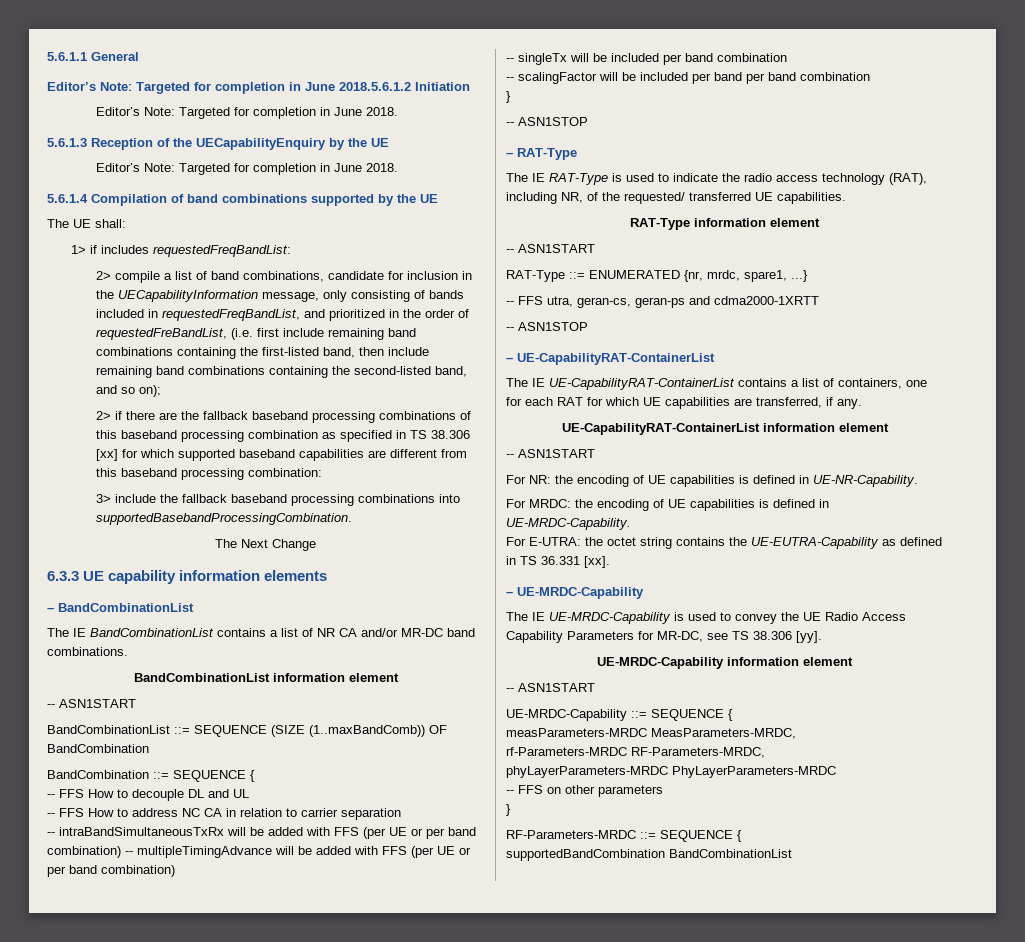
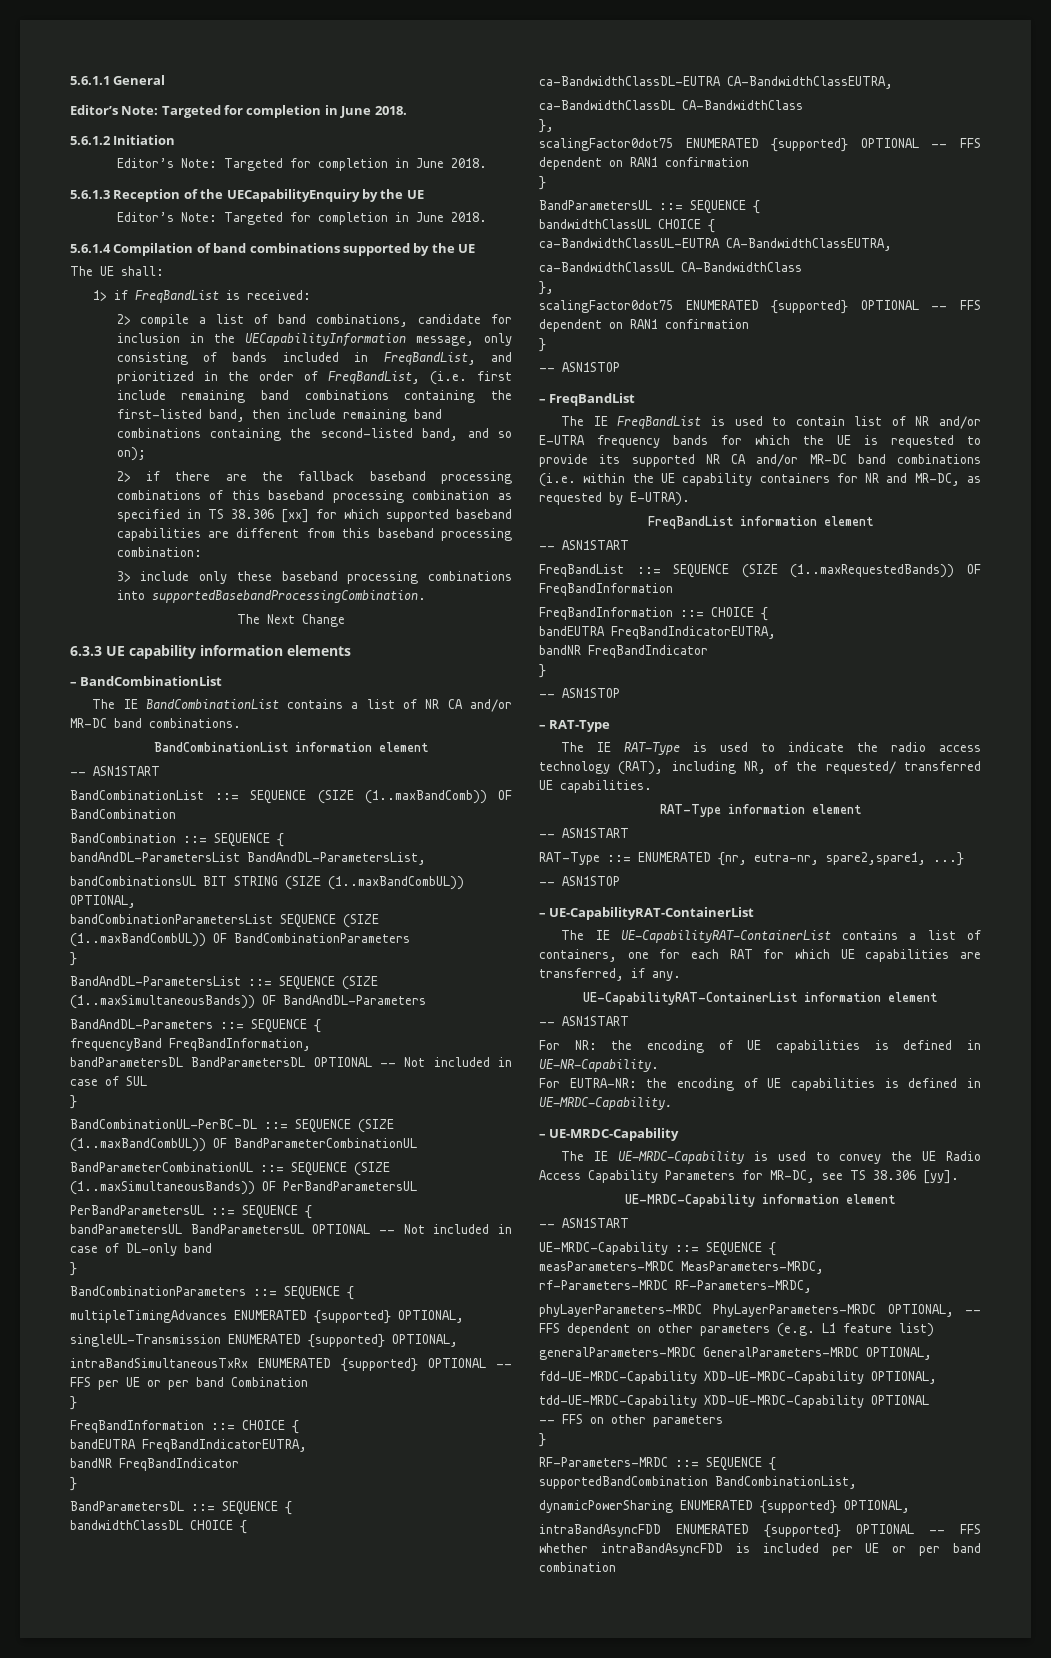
  5.6.1.1 General
- Editor’s Note: Targeted for completion in June 2018.5.6.1.2 Initiation
+ Editor’s Note: Targeted for completion in June 2018.
+ 5.6.1.2 Initiation
- 1> if includes requestedFreqBandList:
+ 1> if FreqBandList is received:
- 2> compile a list of band combinations, candidate for inclusion in the UECapabilityInformation message, only consisting of bands included in requestedFreqBandList, and prioritized in the order of requestedFreBandList, (i.e. first include remaining band combinations containing the first-listed band, then include remaining band combinations containing the second-listed band, and so on);
+ 2> compile a list of band combinations, candidate for inclusion in the UECapabilityInformation message, only consisting of bands included in FreqBandList, and prioritized in the order of FreqBandList, (i.e. first include remaining band combinations containing the first-listed band, then include remaining band combinations containing the second-listed band, and so on);
- 3> include the fallback baseband processing combinations into supportedBasebandProcessingCombination.
+ 3> include only these baseband processing combinations into supportedBasebandProcessingCombination.
- -- FFS How to decouple DL and UL
- -- FFS How to address NC CA in relation to carrier separation
- -- intraBandSimultaneousTxRx will be added with FFS (per UE or per band combination) -- multipleTimingAdvance will be added with FFS (per UE or per band combination)
- -- singleTx will be included per band combination
- -- scalingFactor will be included per band per band combination
+ bandAndDL-ParametersList BandAndDL-ParametersList,
+ bandCombinationsUL BIT STRING (SIZE (1..maxBandCombUL)) OPTIONAL,
+ bandCombinationParametersList SEQUENCE (SIZE (1..maxBandCombUL)) OF BandCombinationParameters
+ }
+ BandAndDL-ParametersList ::= SEQUENCE (SIZE (1..maxSimultaneousBands)) OF BandAndDL-Parameters
+ BandAndDL-Parameters ::= SEQUENCE {
+ frequencyBand FreqBandInformation,
+ bandParametersDL BandParametersDL OPTIONAL -- Not included in case of SUL
+ }
+ BandCombinationUL-PerBC-DL ::= SEQUENCE (SIZE (1..maxBandCombUL)) OF BandParameterCombinationUL
+ BandParameterCombinationUL ::= SEQUENCE (SIZE (1..maxSimultaneousBands)) OF PerBandParametersUL
+ PerBandParametersUL ::= SEQUENCE {
+ bandParametersUL BandParametersUL OPTIONAL -- Not included in case of DL-only band
+ }
+ BandCombinationParameters ::= SEQUENCE {
+ multipleTimingAdvances ENUMERATED {supported} OPTIONAL,
+ singleUL-Transmission ENUMERATED {supported} OPTIONAL,
+ intraBandSimultaneousTxRx ENUMERATED {supported} OPTIONAL -- FFS per UE or per band Combination
+ }
+ FreqBandInformation ::= CHOICE {
+ bandEUTRA FreqBandIndicatorEUTRA,
+ bandNR FreqBandIndicator
+ }
+ BandParametersDL ::= SEQUENCE {
+ bandwidthClassDL CHOICE {
+ ca-BandwidthClassDL-EUTRA CA-BandwidthClassEUTRA,
+ ca-BandwidthClassDL CA-BandwidthClass
+ },
+ scalingFactor0dot75 ENUMERATED {supported} OPTIONAL -- FFS dependent on RAN1 confirmation
+ }
+ BandParametersUL ::= SEQUENCE {
+ bandwidthClassUL CHOICE {
+ ca-BandwidthClassUL-EUTRA CA-BandwidthClassEUTRA,
+ ca-BandwidthClassUL CA-BandwidthClass
+ },
+ scalingFactor0dot75 ENUMERATED {supported} OPTIONAL -- FFS dependent on RAN1 confirmation
+ }
+ -- ASN1STOP
+ – FreqBandList
+ The IE FreqBandList is used to contain list of NR and/or E-UTRA frequency bands for which the UE is requested to provide its supported NR CA and/or MR-DC band combinations (i.e. within the UE capability containers for NR and MR-DC, as requested by E-UTRA).
+ FreqBandList information element
+ -- ASN1START
+ FreqBandList ::= SEQUENCE (SIZE (1..maxRequestedBands)) OF FreqBandInformation
+ FreqBandInformation ::= CHOICE {
+ bandEUTRA FreqBandIndicatorEUTRA,
+ bandNR FreqBandIndicator
- RAT-Type ::= ENUMERATED {nr, mrdc, spare1, ...}
+ RAT-Type ::= ENUMERATED {nr, eutra-nr, spare2,spare1, ...}
- -- FFS utra, geran-cs, geran-ps and cdma2000-1XRTT
- For MRDC: the encoding of UE capabilities is defined in UE-MRDC-Capability.
+ For EUTRA-NR: the encoding of UE capabilities is defined in UE-MRDC-Capability.
- For E-UTRA: the octet string contains the UE-EUTRA-Capability as defined in TS 36.331 [xx].
- phyLayerParameters-MRDC PhyLayerParameters-MRDC
+ phyLayerParameters-MRDC PhyLayerParameters-MRDC OPTIONAL, -- FFS dependent on other parameters (e.g. L1 feature list)
+ generalParameters-MRDC GeneralParameters-MRDC OPTIONAL,
+ fdd-UE-MRDC-Capability XDD-UE-MRDC-Capability OPTIONAL,
+ tdd-UE-MRDC-Capability XDD-UE-MRDC-Capability OPTIONAL
- supportedBandCombination BandCombinationList
+ supportedBandCombination BandCombinationList,
+ dynamicPowerSharing ENUMERATED {supported} OPTIONAL,
+ intraBandAsyncFDD ENUMERATED {supported} OPTIONAL -- FFS whether intraBandAsyncFDD is included per UE or per band combination

